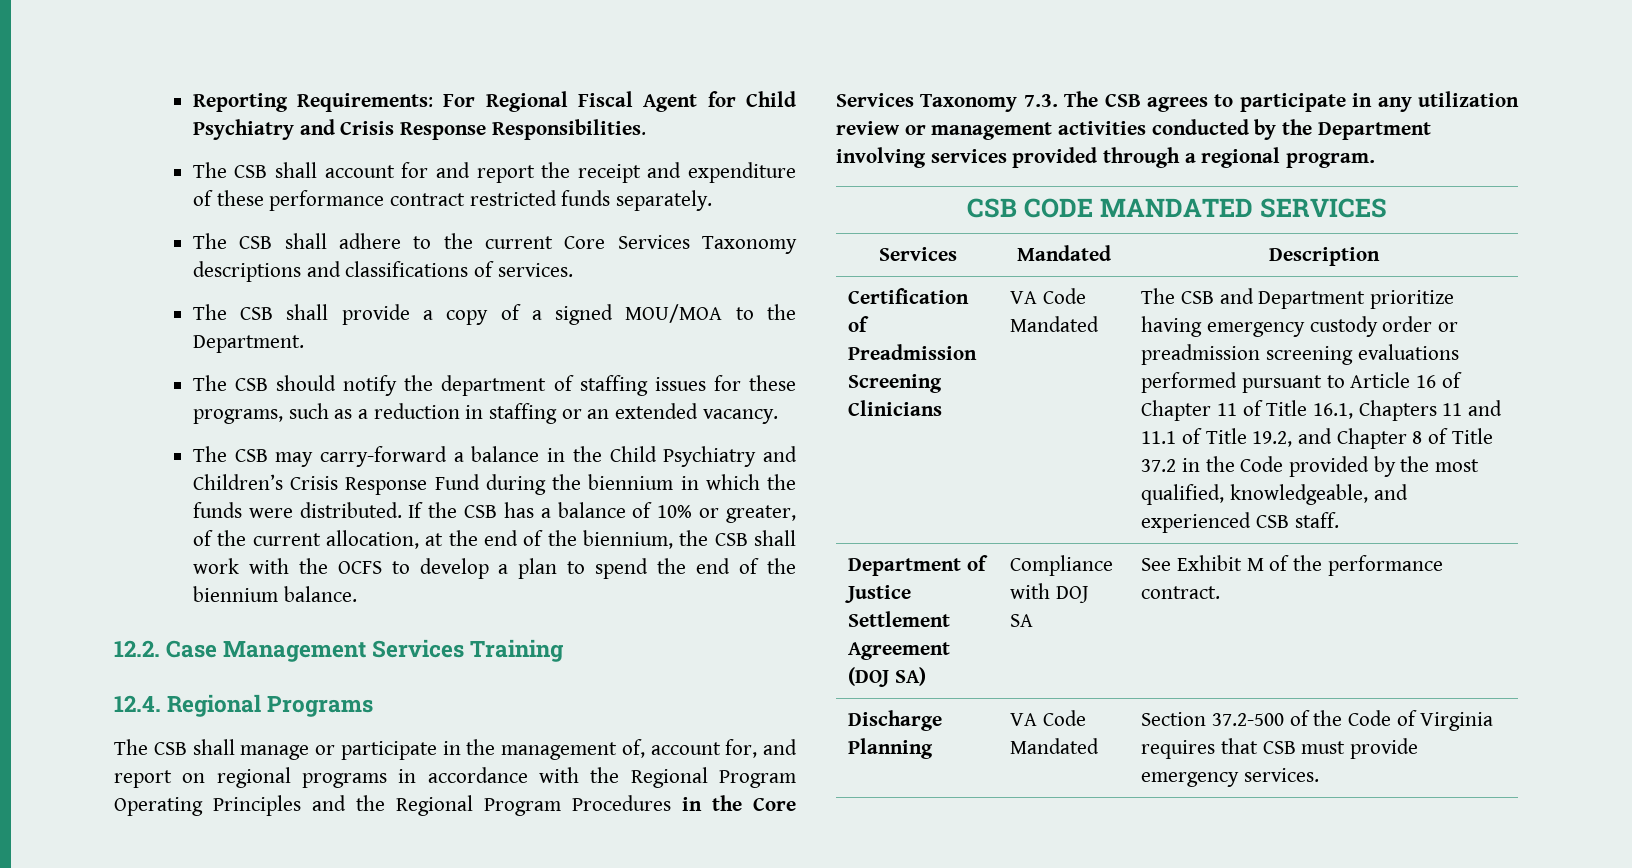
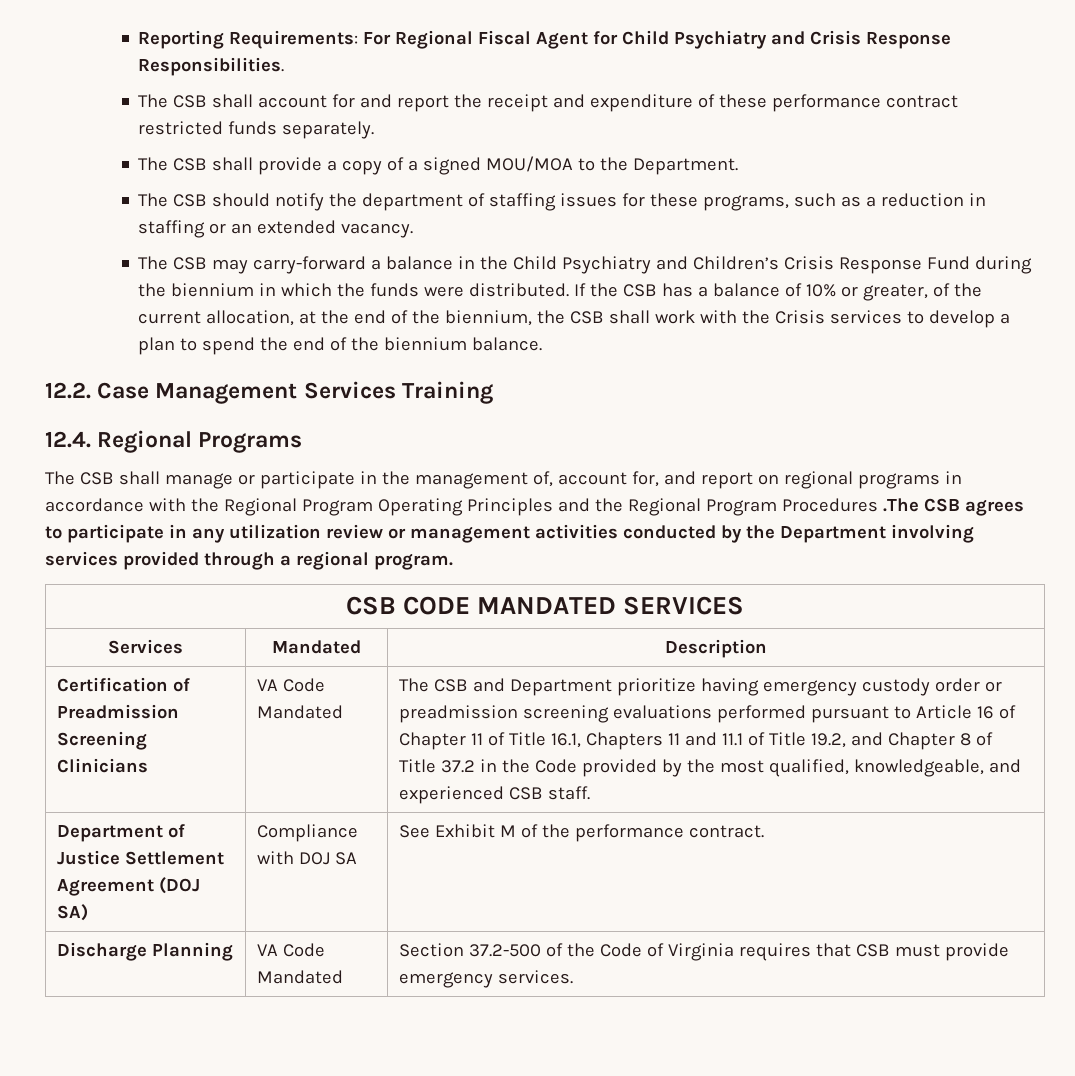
- The CSB shall adhere to the current Core Services Taxonomy descriptions and classifications of services.
- If the CSB has a balance of 10% or greater, of the current allocation, at the end of the biennium, the CSB shall work with the OCFS to develop a plan to spend the end of the biennium balance.
+ If the CSB has a balance of 10% or greater, of the current allocation, at the end of the biennium, the CSB shall work with the Crisis services to develop a plan to spend the end of the biennium balance.
- The CSB shall manage or participate in the management of, account for, and report on regional programs in accordance with the Regional Program Operating Principles and the Regional Program Procedures in the Core Services Taxonomy 7.3. The CSB agrees to participate in any utilization review or management activities conducted by the Department involving services provided through a regional program.
+ The CSB shall manage or participate in the management of, account for, and report on regional programs in accordance with the Regional Program Operating Principles and the Regional Program Procedures .The CSB agrees to participate in any utilization review or management activities conducted by the Department involving services provided through a regional program.

